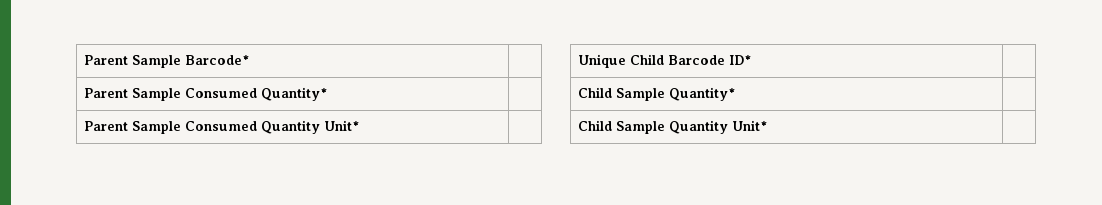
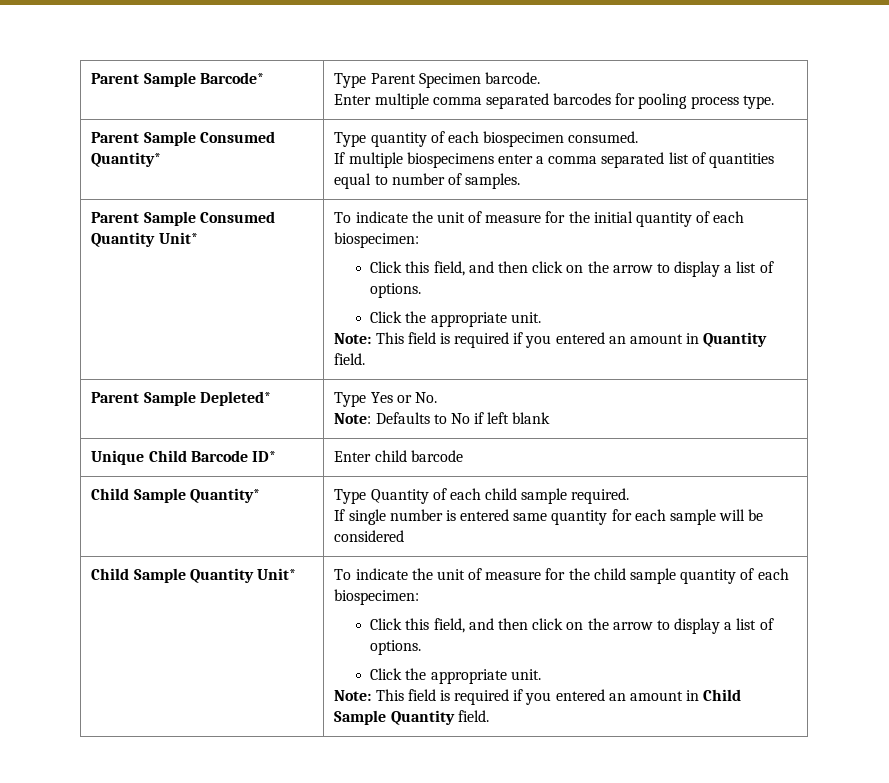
- Parent Sample Barcode* |
- Parent Sample Consumed Quantity* |
+ Parent Sample Barcode* | Type Parent Specimen barcode.
+ Enter multiple comma separated barcodes for pooling process type.
+ Parent Sample Consumed Quantity* | Type quantity of each biospecimen consumed.
+ If multiple biospecimens enter a comma separated list of quantities equal to number of samples.
+ To indicate the unit of measure for the initial quantity of each biospecimen:
+ Click this field, and then click on the arrow to display a list of options.
+ Click the appropriate unit.
+ Note: This field is required if you entered an amount in Quantity field.
+ Parent Sample Depleted* | Type Yes or No.
+ Note: Defaults to No if left blank
- Unique Child Barcode ID* |
+ Unique Child Barcode ID* | Enter child barcode
- Child Sample Quantity* |
- Child Sample Quantity Unit* |
+ Child Sample Quantity* | Type Quantity of each child sample required.
+ If single number is entered same quantity for each sample will be considered
+ Child Sample Quantity Unit* | To indicate the unit of measure for the child sample quantity of each biospecimen:
+ Click this field, and then click on the arrow to display a list of options.
+ Click the appropriate unit.
+ Note: This field is required if you entered an amount in Child Sample Quantity field.

